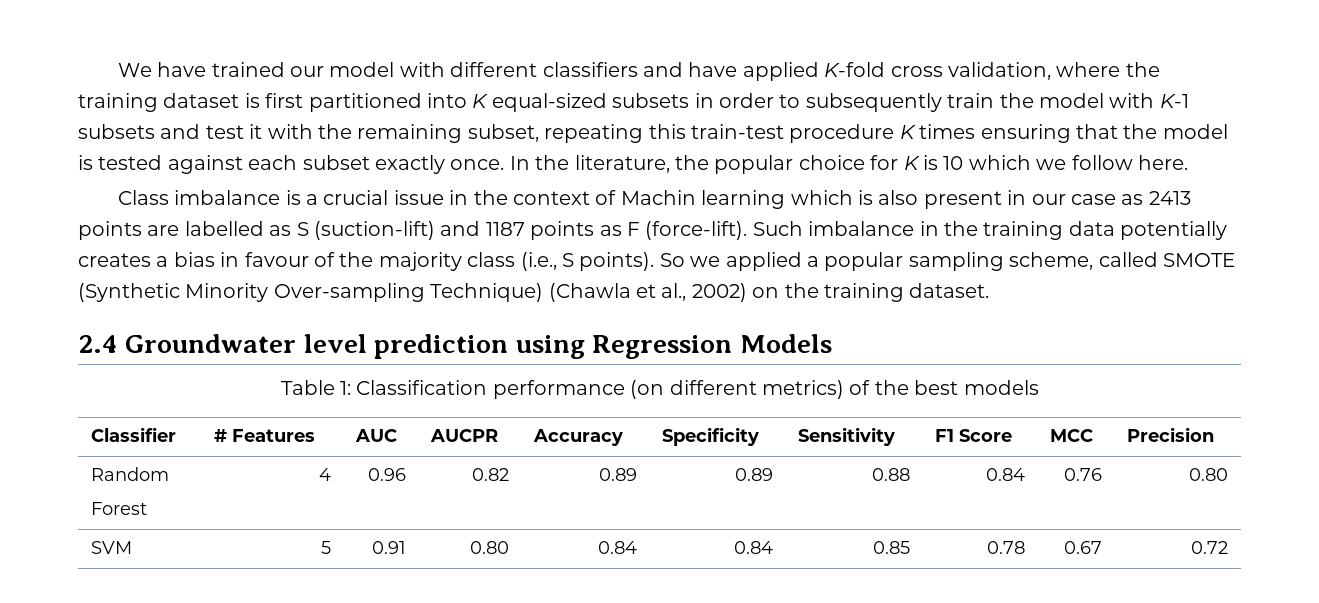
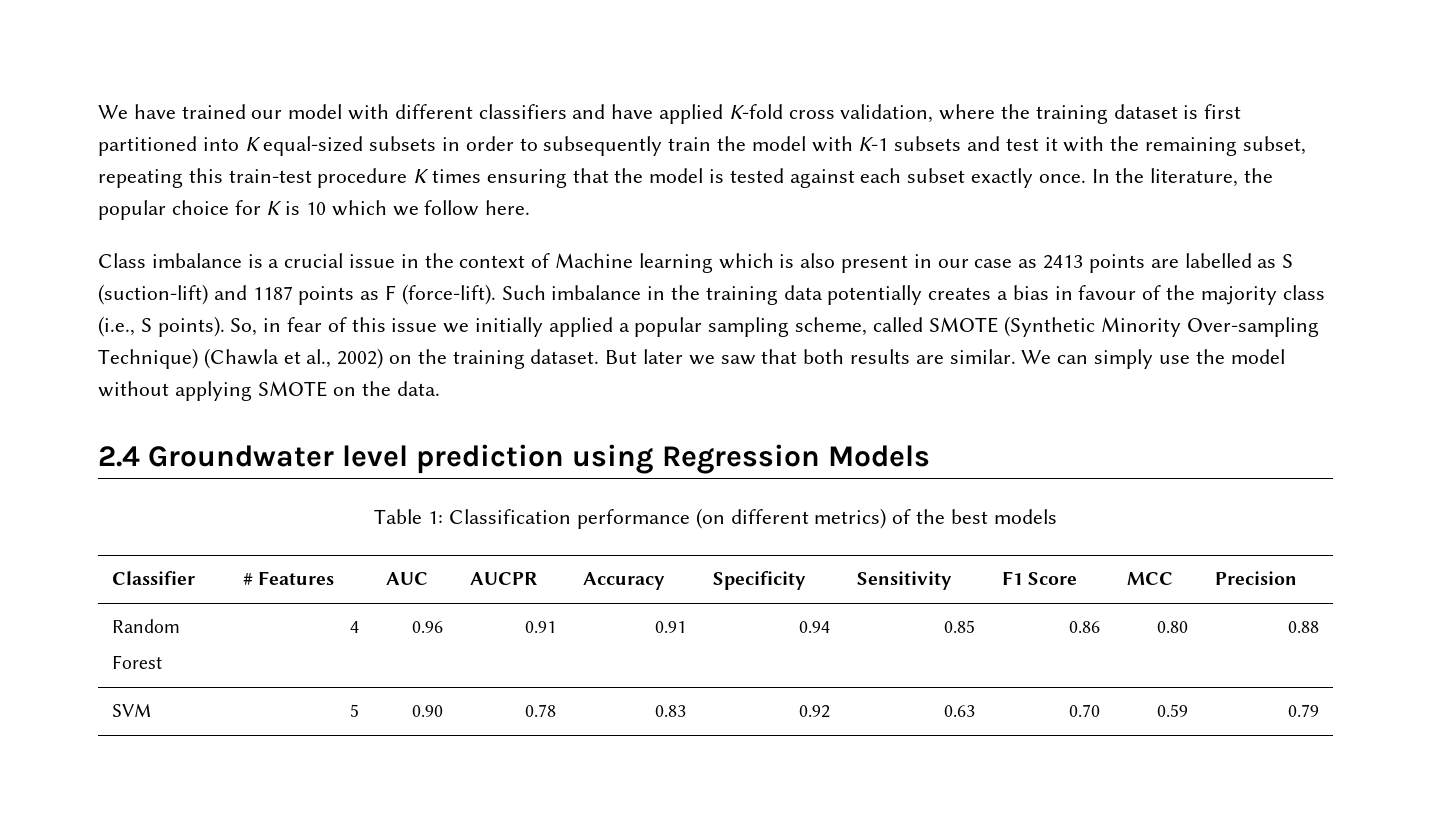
- Class imbalance is a crucial issue in the context of Machin learning which is also present in our case as 2413 points are labelled as S (suction-lift) and 1187 points as F (force-lift).
+ Class imbalance is a crucial issue in the context of Machine learning which is also present in our case as 2413 points are labelled as S (suction-lift) and 1187 points as F (force-lift).
- So we applied a popular sampling scheme, called SMOTE (Synthetic Minority Over-sampling Technique) (Chawla et al., 2002) on the training dataset.
+ So, in fear of this issue we initially applied a popular sampling scheme, called SMOTE (Synthetic Minority Over-sampling Technique) (Chawla et al., 2002) on the training dataset. But later we saw that both results are similar. We can simply use the model without applying SMOTE on the data.
  Random
- Forest | 4 | 0.96 | 0.82 | 0.89 | 0.89 | 0.88 | 0.84 | 0.76 | 0.80
- SVM | 5 | 0.91 | 0.80 | 0.84 | 0.84 | 0.85 | 0.78 | 0.67 | 0.72
+ Forest | 4 | 0.96 | 0.91 | 0.91 | 0.94 | 0.85 | 0.86 | 0.80 | 0.88
+ SVM | 5 | 0.90 | 0.78 | 0.83 | 0.92 | 0.63 | 0.70 | 0.59 | 0.79

